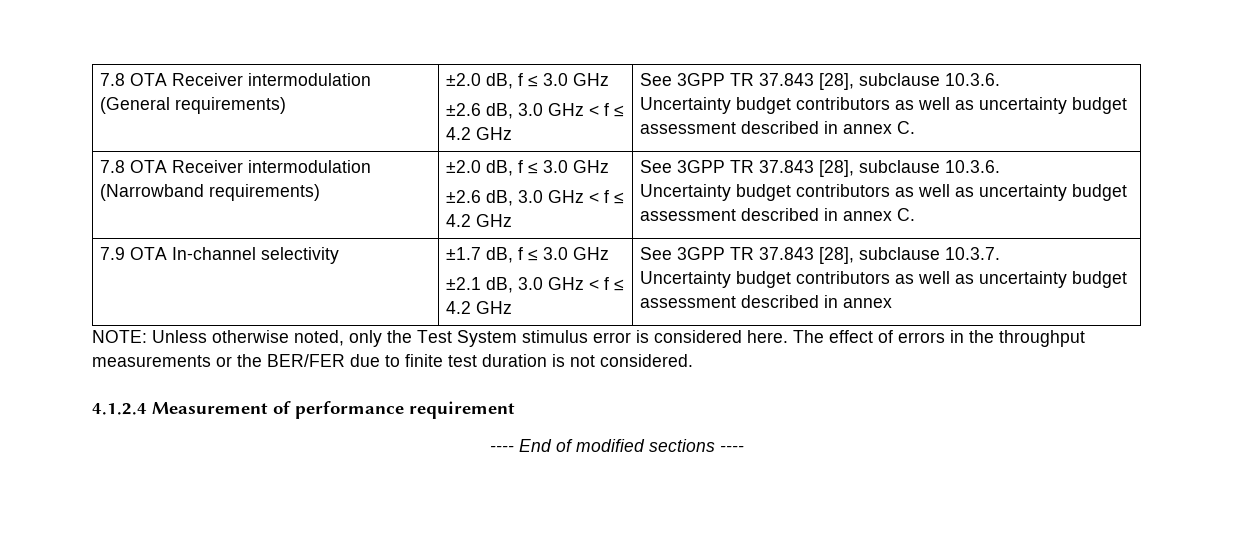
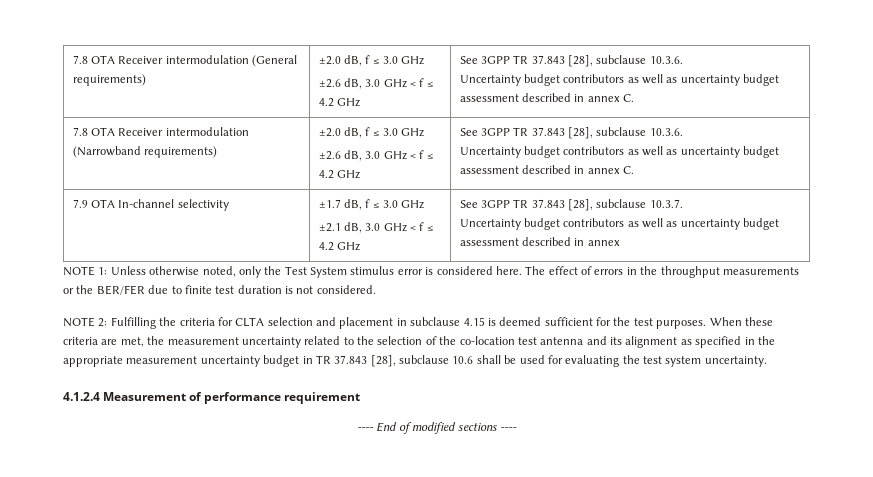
- NOTE: Unless otherwise noted, only the Test System stimulus error is considered here.
+ NOTE 1: Unless otherwise noted, only the Test System stimulus error is considered here.
+ NOTE 2: Fulfilling the criteria for CLTA selection and placement in subclause 4.15 is deemed sufficient for the test purposes. When these criteria are met, the measurement uncertainty related to the selection of the co-location test antenna and its alignment as specified in the appropriate measurement uncertainty budget in TR 37.843 [28], subclause 10.6 shall be used for evaluating the test system uncertainty.

